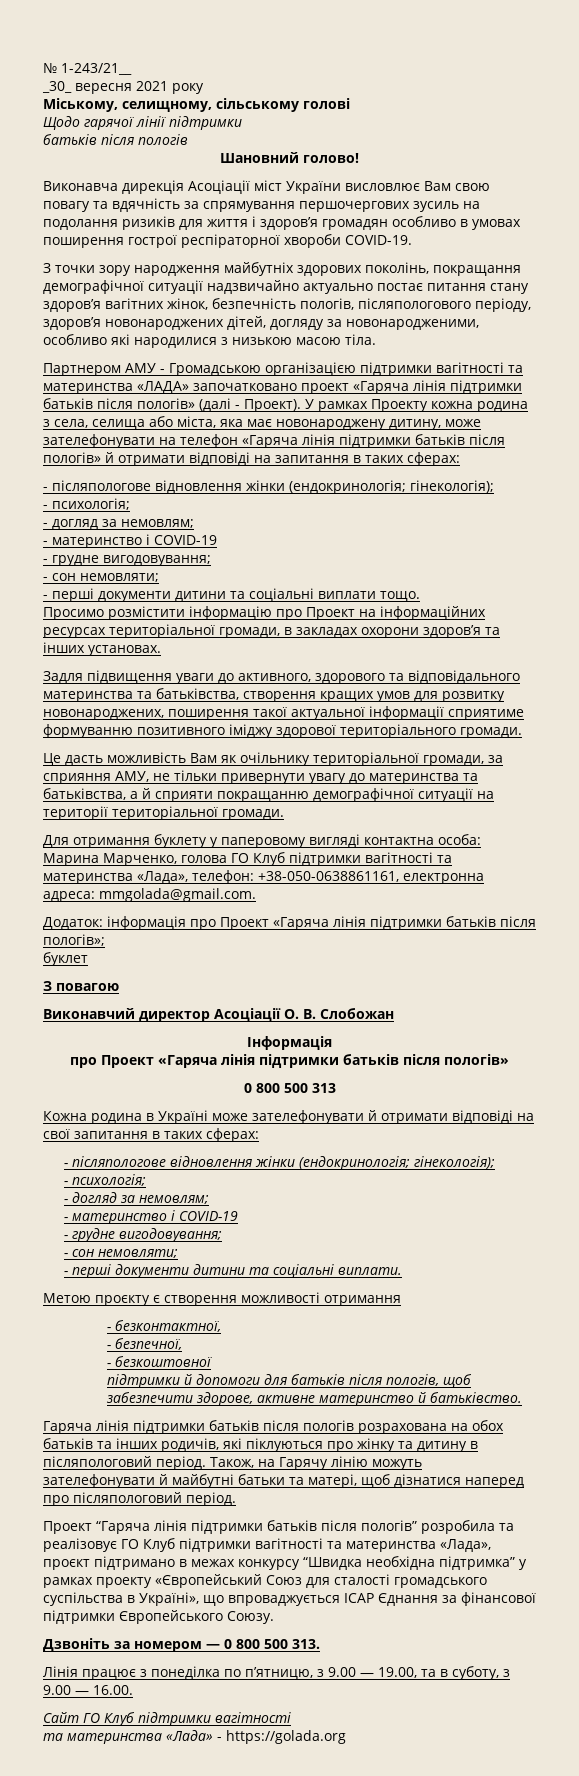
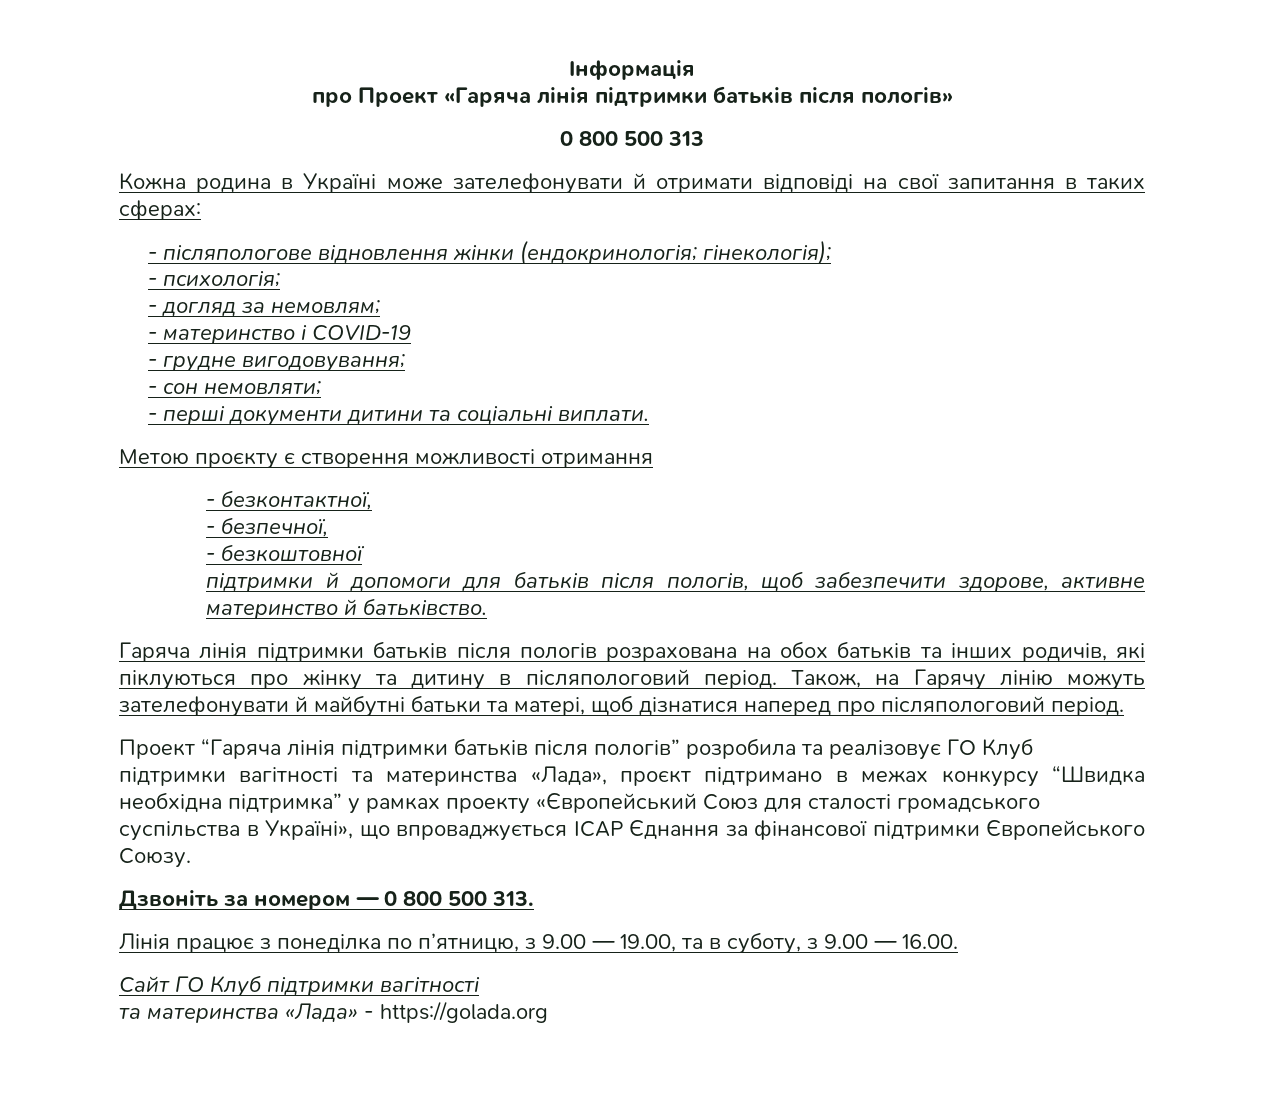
- № 1-243/21__
- _30_ вересня 2021 року
- Міському, селищному, сільському голові
- Щодо гарячої лінії підтримки
- батьків після пологів
- Шановний голово!
- Виконавча дирекція Асоціації міст України висловлює Вам свою повагу та вдячність за спрямування першочергових зусиль на подолання ризиків для життя і здоров’я громадян особливо в умовах поширення гострої респіраторної хвороби COVID-19.
- З точки зору народження майбутніх здорових поколінь, покращання демографічної ситуації надзвичайно актуально постає питання стану здоров’я вагітних жінок, безпечність пологів, післяпологового періоду, здоров’я новонароджених дітей, догляду за новонародженими, особливо які народилися з низькою масою тіла.
- Партнером АМУ - Громадською організацією підтримки вагітності та материнства «ЛАДА» започатковано проект «Гаряча лінія підтримки батьків після пологів» (далі - Проект). У рамках Проекту кожна родина з села, селища або міста, яка має новонароджену дитину, може зателефонувати на телефон «Гаряча лінія підтримки батьків після пологів» й отримати відповіді на запитання в таких сферах:
- - післяпологове відновлення жінки (ендокринологія; гінекологія);
- - психологія;
- - догляд за немовлям;
- - материнство і COVID-19
- - грудне вигодовування;
- - сон немовляти;
- - перші документи дитини та соціальні виплати тощо.
- Просимо розмістити інформацію про Проект на інформаційних ресурсах територіальної громади, в закладах охорони здоров’я та інших установах.
- Задля підвищення уваги до активного, здорового та відповідального материнства та батьківства, створення кращих умов для розвитку новонароджених, поширення такої актуальної інформації сприятиме формуванню позитивного іміджу здорової територіального громади.
- Це дасть можливість Вам як очільнику територіальної громади, за сприяння АМУ, не тільки привернути увагу до материнства та батьківства, а й сприяти покращанню демографічної ситуації на території територіальної громади.
- Для отримання буклету у паперовому вигляді контактна особа: Марина Марченко, голова ГО Клуб підтримки вагітності та материнства «Лада», телефон: +38-050-0638861161, електронна адреса: mmgolada@gmail.com.
- Додаток: інформація про Проект «Гаряча лінія підтримки батьків після пологів»;
- буклет
- З повагою
- Виконавчий директор Асоціації О. В. Слобожан

